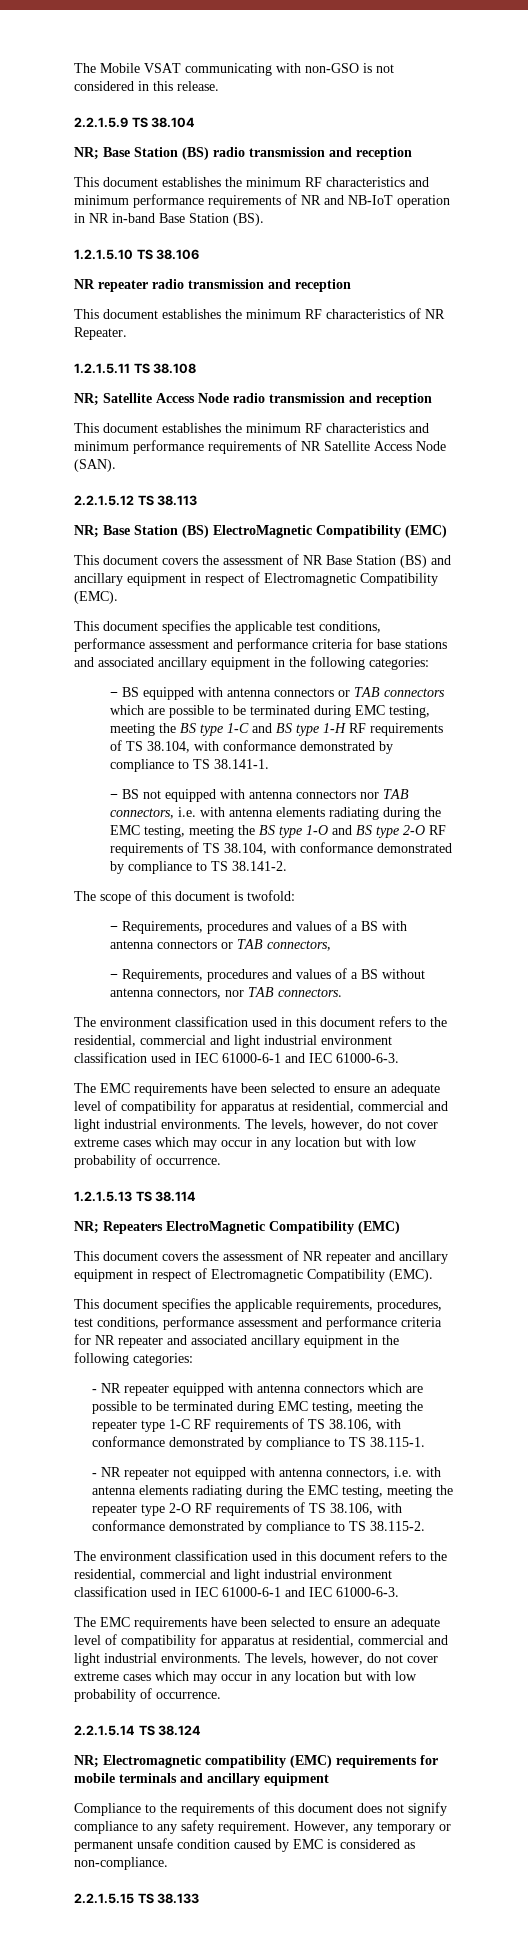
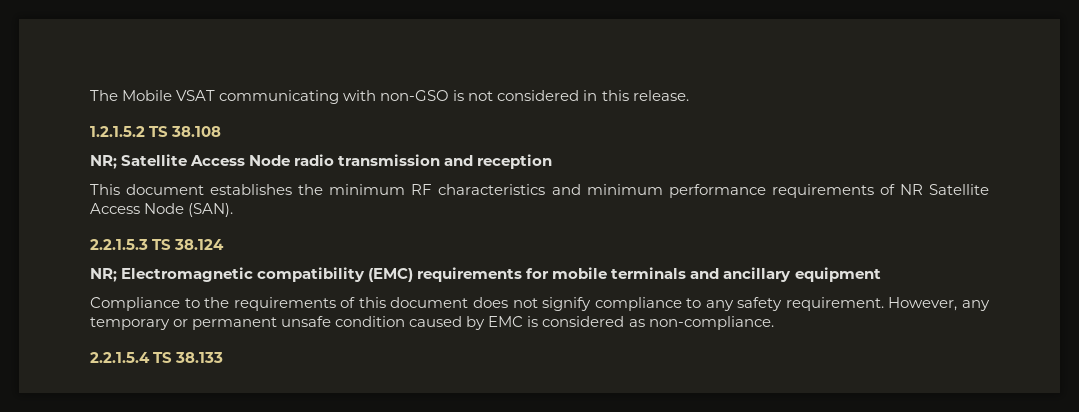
- 2.2.1.5.9 TS 38.104
- NR; Base Station (BS) radio transmission and reception
- This document establishes the minimum RF characteristics and minimum performance requirements of NR and NB-IoT operation in NR in-band Base Station (BS).
- 1.2.1.5.10 TS 38.106
- NR repeater radio transmission and reception
- This document establishes the minimum RF characteristics of NR Repeater.
- 1.2.1.5.11 TS 38.108
+ 1.2.1.5.2 TS 38.108
- 2.2.1.5.12 TS 38.113
- NR; Base Station (BS) ElectroMagnetic Compatibility (EMC)
- This document covers the assessment of NR Base Station (BS) and ancillary equipment in respect of Electromagnetic Compatibility (EMC).
- This document specifies the applicable test conditions, performance assessment and performance criteria for base stations and associated ancillary equipment in the following categories:
- − BS equipped with antenna connectors or TAB connectors which are possible to be terminated during EMC testing, meeting the BS type 1-C and BS type 1-H RF requirements of TS 38.104, with conformance demonstrated by compliance to TS 38.141-1.
- − BS not equipped with antenna connectors nor TAB connectors, i.e. with antenna elements radiating during the EMC testing, meeting the BS type 1-O and BS type 2-O RF requirements of TS 38.104, with conformance demonstrated by compliance to TS 38.141-2.
- The scope of this document is twofold:
- − Requirements, procedures and values of a BS with antenna connectors or TAB connectors,
- − Requirements, procedures and values of a BS without antenna connectors, nor TAB connectors.
- The environment classification used in this document refers to the residential, commercial and light industrial environment classification used in IEC 61000-6-1 and IEC 61000-6-3.
- The EMC requirements have been selected to ensure an adequate level of compatibility for apparatus at residential, commercial and light industrial environments. The levels, however, do not cover extreme cases which may occur in any location but with low probability of occurrence.
- 1.2.1.5.13 TS 38.114
- NR; Repeaters ElectroMagnetic Compatibility (EMC)
- This document covers the assessment of NR repeater and ancillary equipment in respect of Electromagnetic Compatibility (EMC).
- This document specifies the applicable requirements, procedures, test conditions, performance assessment and performance criteria for NR repeater and associated ancillary equipment in the following categories:
- - NR repeater equipped with antenna connectors which are possible to be terminated during EMC testing, meeting the repeater type 1-C RF requirements of TS 38.106, with conformance demonstrated by compliance to TS 38.115-1.
- - NR repeater not equipped with antenna connectors, i.e. with antenna elements radiating during the EMC testing, meeting the repeater type 2-O RF requirements of TS 38.106, with conformance demonstrated by compliance to TS 38.115-2.
- The environment classification used in this document refers to the residential, commercial and light industrial environment classification used in IEC 61000-6-1 and IEC 61000-6-3.
- The EMC requirements have been selected to ensure an adequate level of compatibility for apparatus at residential, commercial and light industrial environments. The levels, however, do not cover extreme cases which may occur in any location but with low probability of occurrence.
- 2.2.1.5.14 TS 38.124
+ 2.2.1.5.3 TS 38.124
- 2.2.1.5.15 TS 38.133
+ 2.2.1.5.4 TS 38.133

